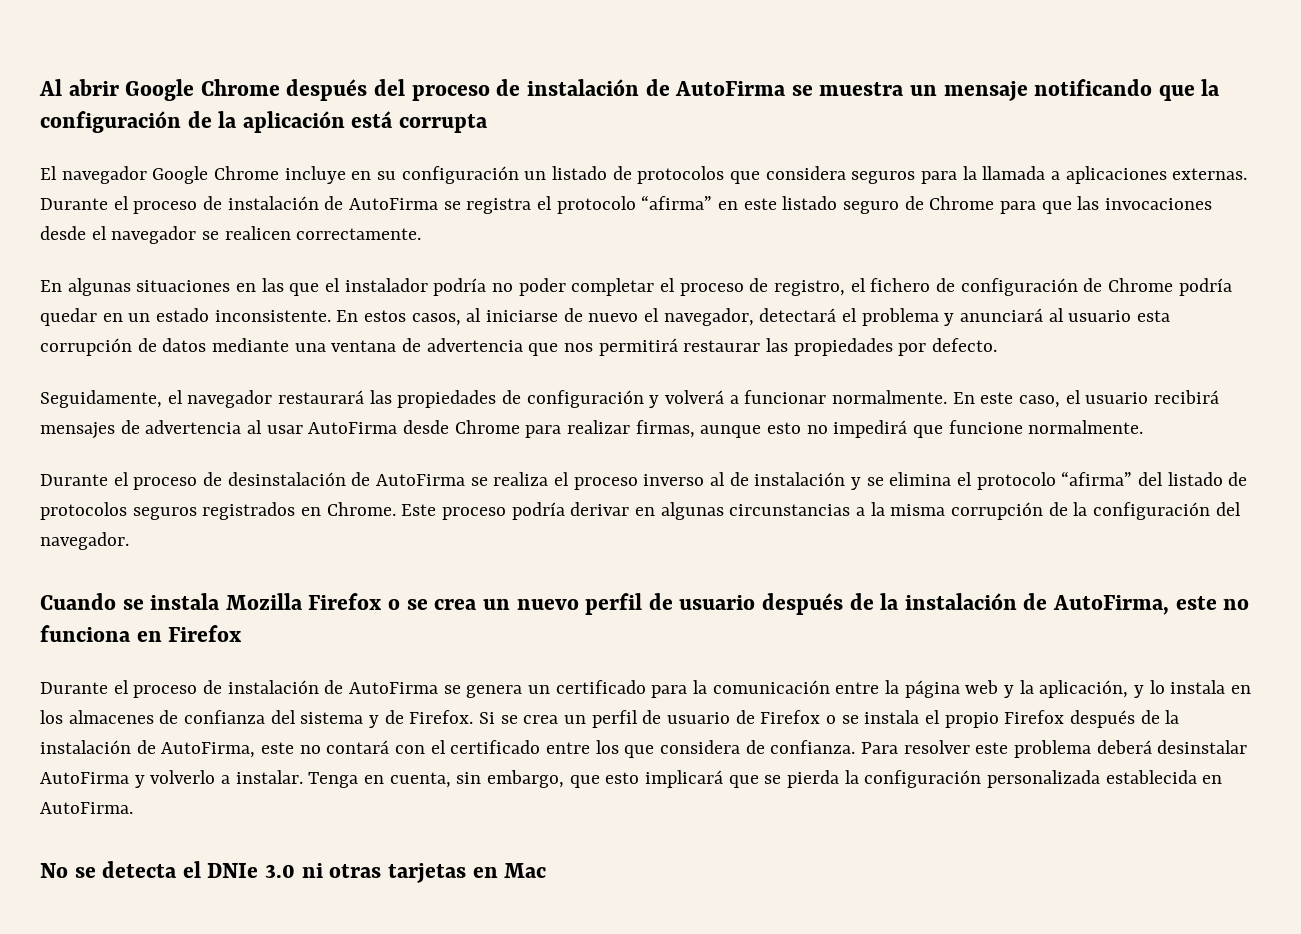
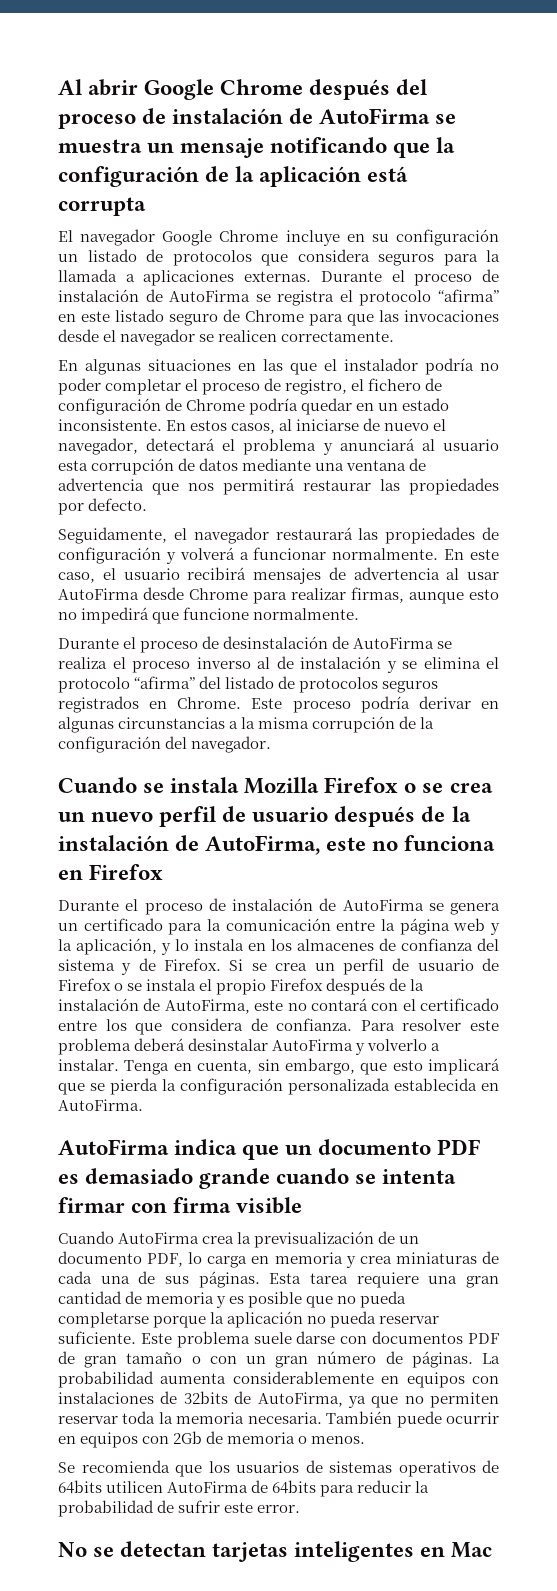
- No se detecta el DNIe 3.0 ni otras tarjetas en Mac
+ AutoFirma indica que un documento PDF es demasiado grande cuando se intenta firmar con firma visible
+ Cuando AutoFirma crea la previsualización de un documento PDF, lo carga en memoria y crea miniaturas de cada una de sus páginas. Esta tarea requiere una gran cantidad de memoria y es posible que no pueda completarse porque la aplicación no pueda reservar suficiente. Este problema suele darse con documentos PDF de gran tamaño o con un gran número de páginas. La probabilidad aumenta considerablemente en equipos con instalaciones de 32bits de AutoFirma, ya que no permiten reservar toda la memoria necesaria. También puede ocurrir en equipos con 2Gb de memoria o menos.
+ Se recomienda que los usuarios de sistemas operativos de 64bits utilicen AutoFirma de 64bits para reducir la probabilidad de sufrir este error.
+ No se detectan tarjetas inteligentes en Mac

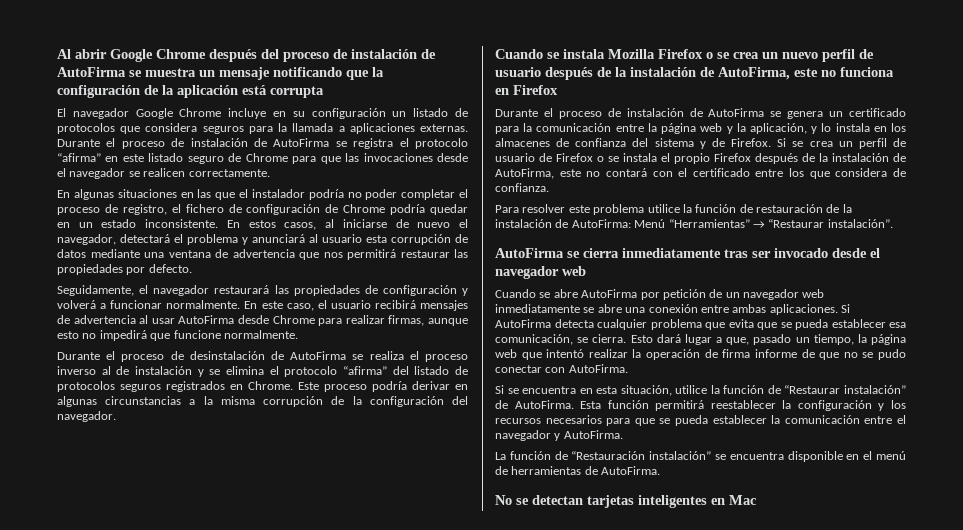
- Si se crea un perfil de usuario de Firefox o se instala el propio Firefox después de la instalación de AutoFirma, este no contará con el certificado entre los que considera de confianza. Para resolver este problema deberá desinstalar AutoFirma y volverlo a instalar. Tenga en cuenta, sin embargo, que esto implicará que se pierda la configuración personalizada establecida en AutoFirma.
- AutoFirma indica que un documento PDF es demasiado grande cuando se intenta firmar con firma visible
- Cuando AutoFirma crea la previsualización de un documento PDF, lo carga en memoria y crea miniaturas de cada una de sus páginas. Esta tarea requiere una gran cantidad de memoria y es posible que no pueda completarse porque la aplicación no pueda reservar suficiente. Este problema suele darse con documentos PDF de gran tamaño o con un gran número de páginas. La probabilidad aumenta considerablemente en equipos con instalaciones de 32bits de AutoFirma, ya que no permiten reservar toda la memoria necesaria. También puede ocurrir en equipos con 2Gb de memoria o menos.
- Se recomienda que los usuarios de sistemas operativos de 64bits utilicen AutoFirma de 64bits para reducir la probabilidad de sufrir este error.
+ Si se crea un perfil de usuario de Firefox o se instala el propio Firefox después de la instalación de AutoFirma, este no contará con el certificado entre los que considera de confianza.
+ Para resolver este problema utilice la función de restauración de la instalación de AutoFirma: Menú “Herramientas” → “Restaurar instalación”.
+ AutoFirma se cierra inmediatamente tras ser invocado desde el navegador web
+ Cuando se abre AutoFirma por petición de un navegador web inmediatamente se abre una conexión entre ambas aplicaciones. Si AutoFirma detecta cualquier problema que evita que se pueda establecer esa comunicación, se cierra. Esto dará lugar a que, pasado un tiempo, la página web que intentó realizar la operación de firma informe de que no se pudo conectar con AutoFirma.
+ Si se encuentra en esta situación, utilice la función de “Restaurar instalación” de AutoFirma. Esta función permitirá reestablecer la configuración y los recursos necesarios para que se pueda establecer la comunicación entre el navegador y AutoFirma.
+ La función de “Restauración instalación” se encuentra disponible en el menú de herramientas de AutoFirma.

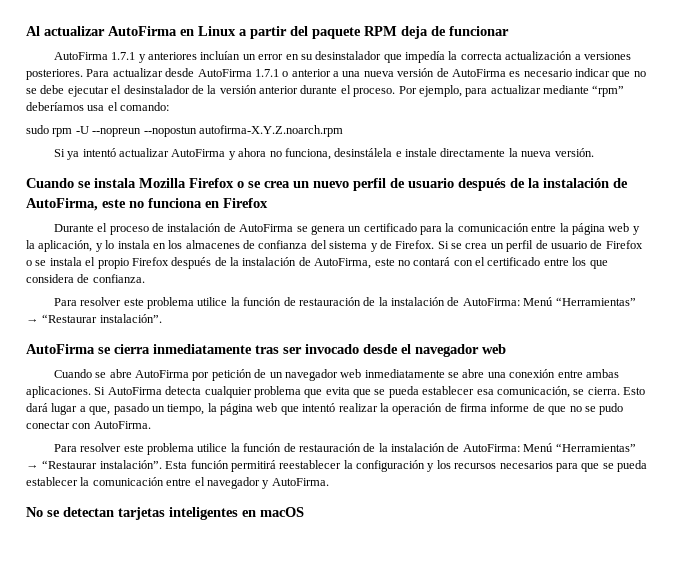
- Al abrir Google Chrome después del proceso de instalación de AutoFirma se muestra un mensaje notificando que la configuración de la aplicación está corrupta
- El navegador Google Chrome incluye en su configuración un listado de protocolos que considera seguros para la llamada a aplicaciones externas. Durante el proceso de instalación de AutoFirma se registra el protocolo “afirma” en este listado seguro de Chrome para que las invocaciones desde el navegador se realicen correctamente.
- En algunas situaciones en las que el instalador podría no poder completar el proceso de registro, el fichero de configuración de Chrome podría quedar en un estado inconsistente. En estos casos, al iniciarse de nuevo el navegador, detectará el problema y anunciará al usuario esta corrupción de datos mediante una ventana de advertencia que nos permitirá restaurar las propiedades por defecto.
- Seguidamente, el navegador restaurará las propiedades de configuración y volverá a funcionar normalmente. En este caso, el usuario recibirá mensajes de advertencia al usar AutoFirma desde Chrome para realizar firmas, aunque esto no impedirá que funcione normalmente.
- Durante el proceso de desinstalación de AutoFirma se realiza el proceso inverso al de instalación y se elimina el protocolo “afirma” del listado de protocolos seguros registrados en Chrome. Este proceso podría derivar en algunas circunstancias a la misma corrupción de la configuración del navegador.
+ Al actualizar AutoFirma en Linux a partir del paquete RPM deja de funcionar
+ AutoFirma 1.7.1 y anteriores incluían un error en su desinstalador que impedía la correcta actualización a versiones posteriores. Para actualizar desde AutoFirma 1.7.1 o anterior a una nueva versión de AutoFirma es necesario indicar que no se debe ejecutar el desinstalador de la versión anterior durante el proceso. Por ejemplo, para actualizar mediante “rpm” deberíamos usa el comando:
+ sudo rpm -U --nopreun --nopostun autofirma-X.Y.Z.noarch.rpm
+ Si ya intentó actualizar AutoFirma y ahora no funciona, desinstálela e instale directamente la nueva versión.
  Esto dará lugar a que, pasado un tiempo, la página web que intentó realizar la operación de firma informe de que no se pudo conectar con AutoFirma.
- Si se encuentra en esta situación, utilice la función de “Restaurar instalación” de AutoFirma.
+ Para resolver este problema utilice la función de restauración de la instalación de AutoFirma: Menú “Herramientas” → “Restaurar instalación”.
- La función de “Restauración instalación” se encuentra disponible en el menú de herramientas de AutoFirma.
- No se detectan tarjetas inteligentes en Mac
+ No se detectan tarjetas inteligentes en macOS

